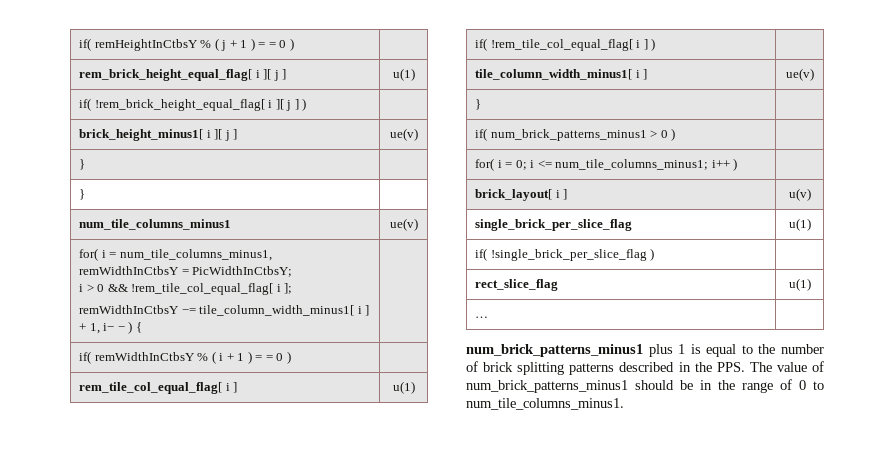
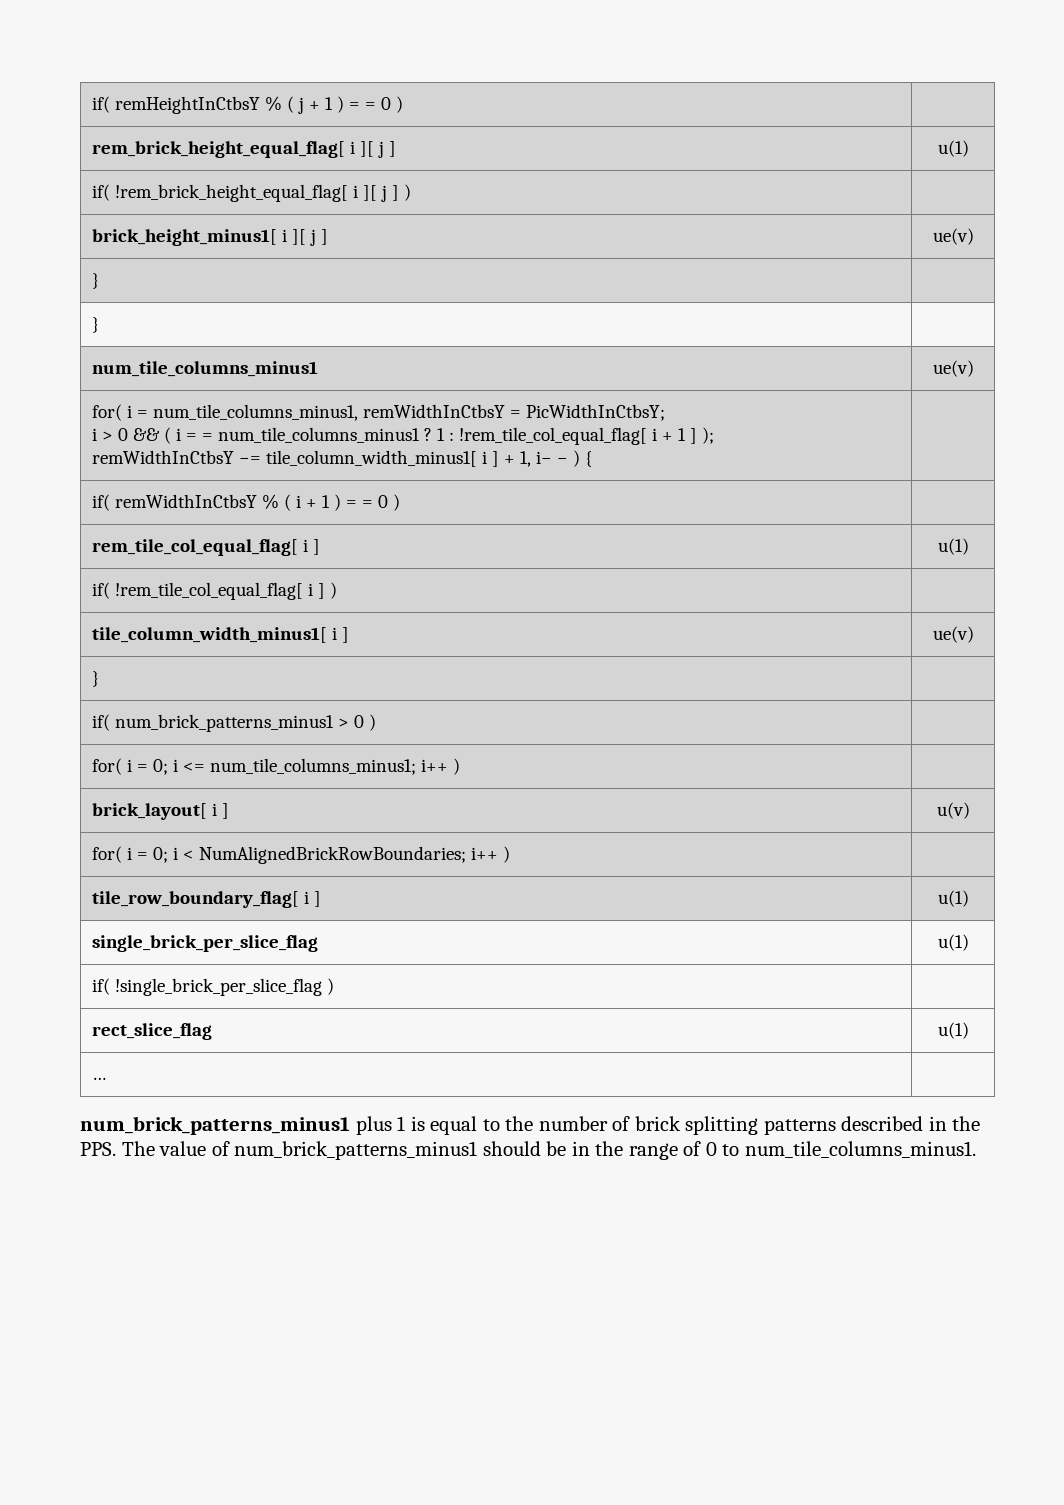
  for( i = num_tile_columns_minus1, remWidthInCtbsY = PicWidthInCtbsY;
- i > 0 && !rem_tile_col_equal_flag[ i ];
+ i > 0 && ( i = = num_tile_columns_minus1 ? 1 : !rem_tile_col_equal_flag[ i + 1 ] );
+ for( i = 0; i < NumAlignedBrickRowBoundaries; i++ ) |
+ tile_row_boundary_flag[ i ] | u(1)

